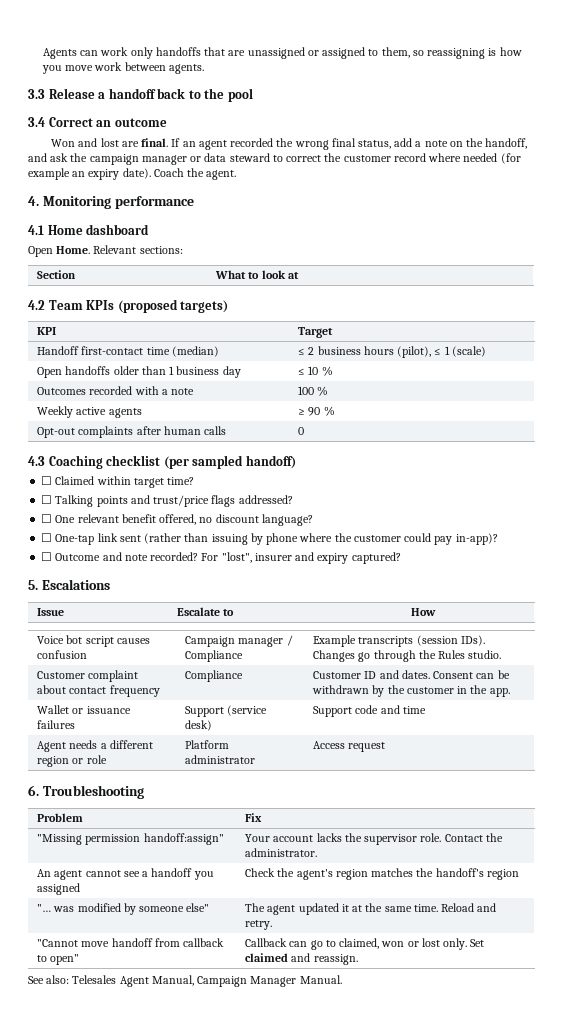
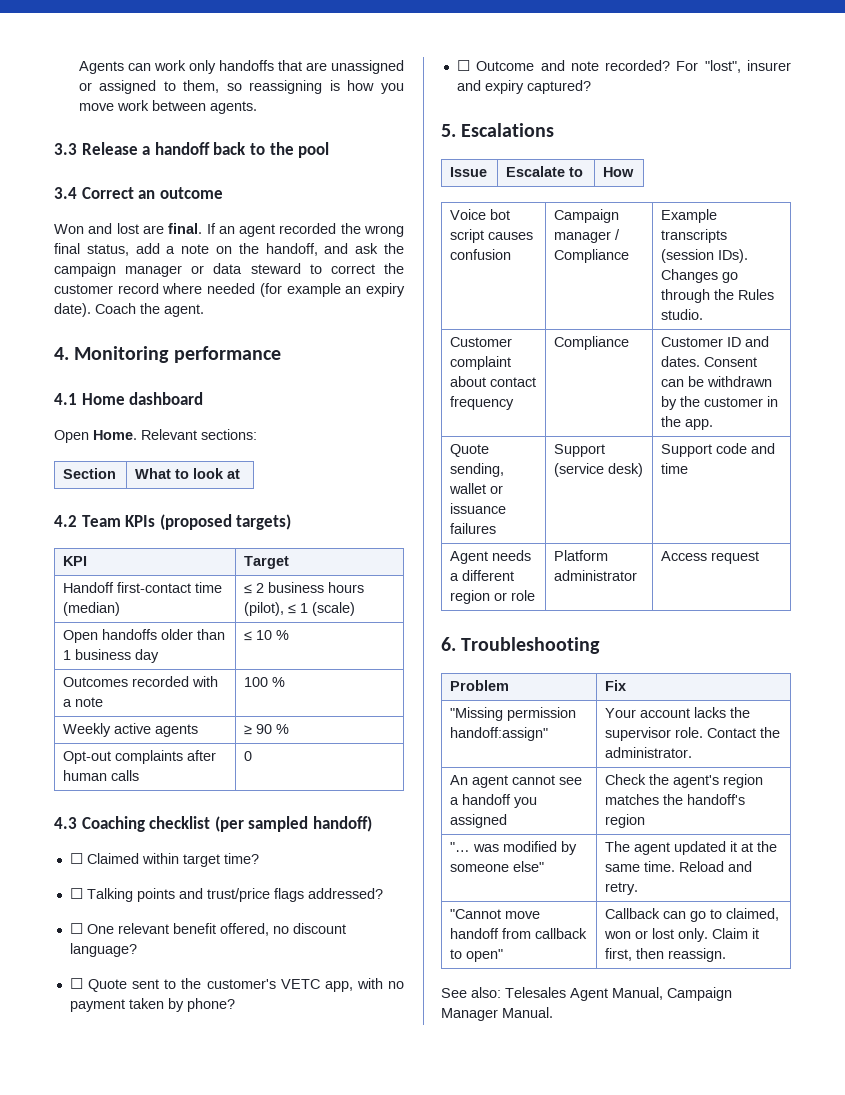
- ☐ One-tap link sent (rather than issuing by phone where the customer could pay in-app)?
+ ☐ Quote sent to the customer's VETC app, with no payment taken by phone?
- Wallet or issuance failures | Support (service desk) | Support code and time
+ Quote sending, wallet or issuance failures | Support (service desk) | Support code and time
- "Cannot move handoff from callback to open" | Callback can go to claimed, won or lost only. Set claimed and reassign.
+ "Cannot move handoff from callback to open" | Callback can go to claimed, won or lost only. Claim it first, then reassign.

